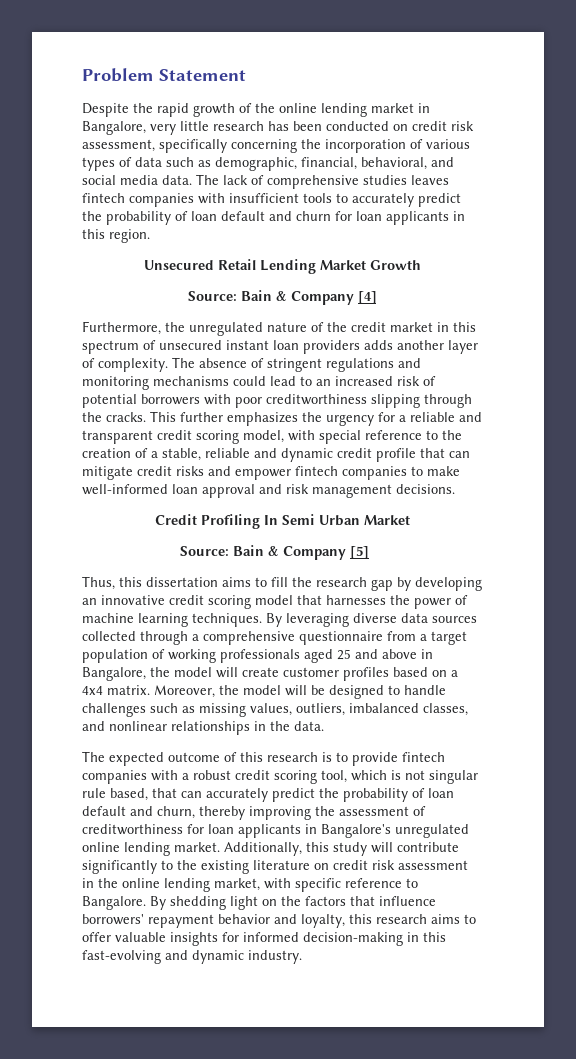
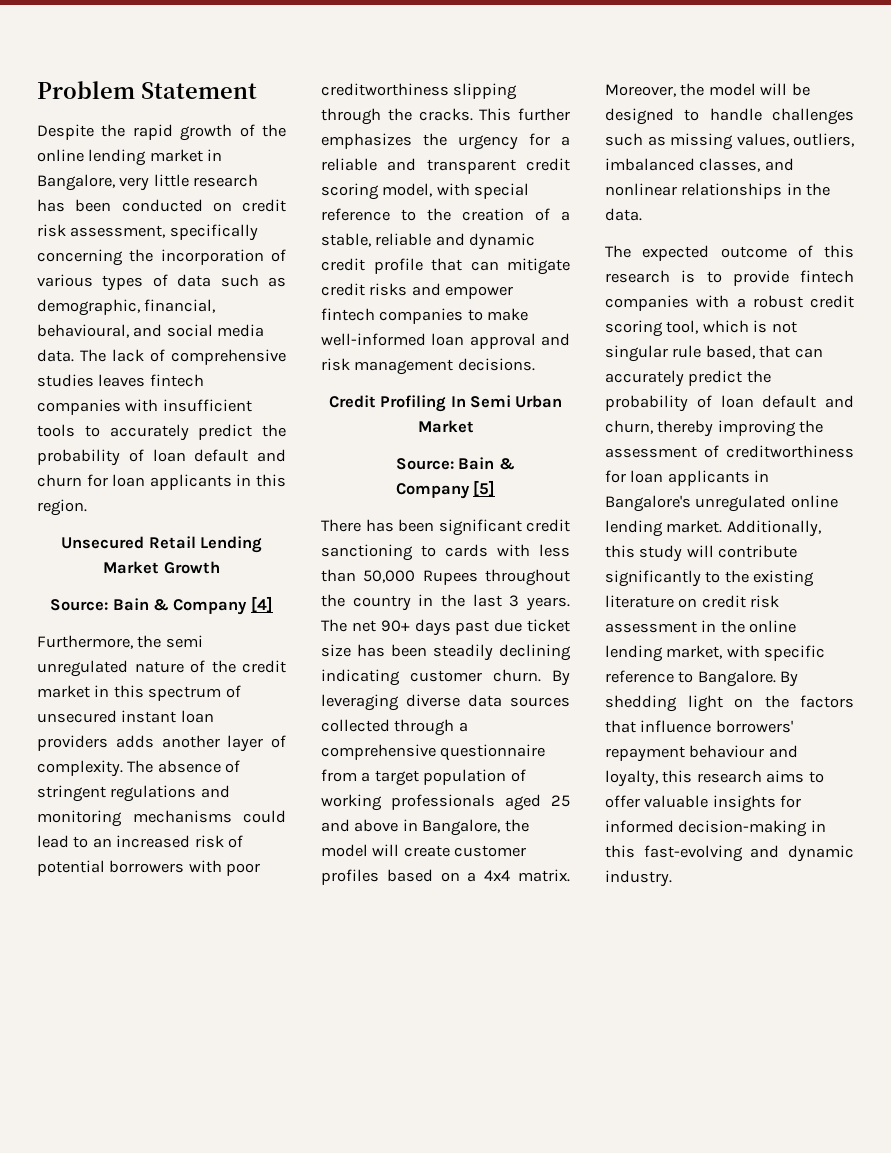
- Despite the rapid growth of the online lending market in Bangalore, very little research has been conducted on credit risk assessment, specifically concerning the incorporation of various types of data such as demographic, financial, behavioral, and social media data.
+ Despite the rapid growth of the online lending market in Bangalore, very little research has been conducted on credit risk assessment, specifically concerning the incorporation of various types of data such as demographic, financial, behavioural, and social media data.
- Furthermore, the unregulated nature of the credit market in this spectrum of unsecured instant loan providers adds another layer of complexity.
+ Furthermore, the semi unregulated nature of the credit market in this spectrum of unsecured instant loan providers adds another layer of complexity.
- Thus, this dissertation aims to fill the research gap by developing an innovative credit scoring model that harnesses the power of machine learning techniques.
+ There has been significant credit sanctioning to cards with less than 50,000 Rupees throughout the country in the last 3 years. The net 90+ days past due ticket size has been steadily declining indicating customer churn.
- By shedding light on the factors that influence borrowers' repayment behavior and loyalty, this research aims to offer valuable insights for informed decision-making in this fast-evolving and dynamic industry.
+ By shedding light on the factors that influence borrowers' repayment behaviour and loyalty, this research aims to offer valuable insights for informed decision-making in this fast-evolving and dynamic industry.

